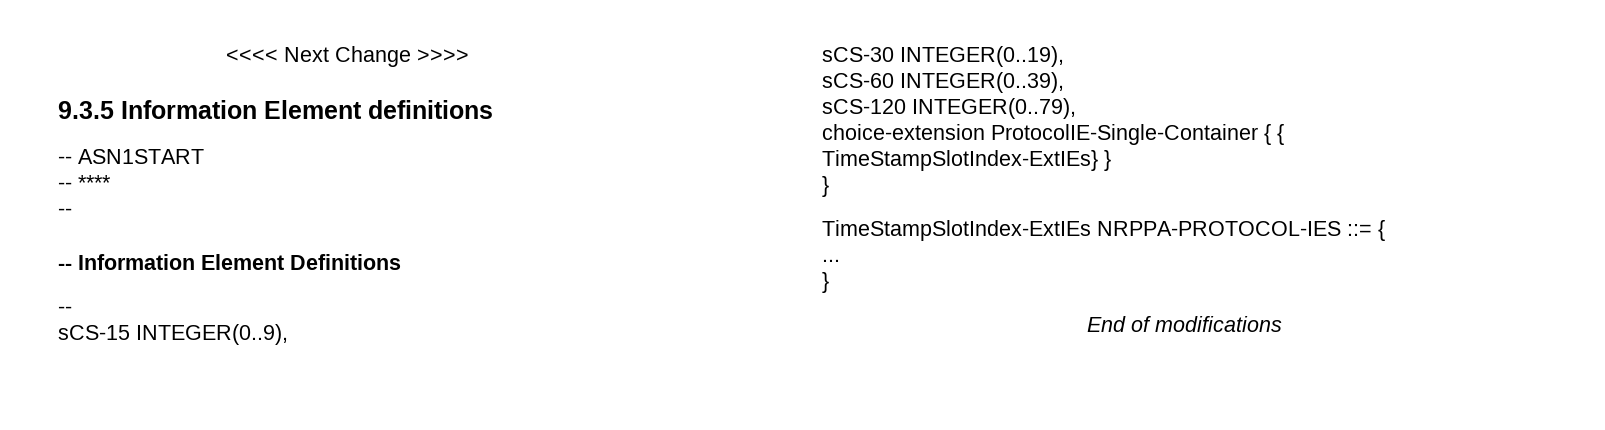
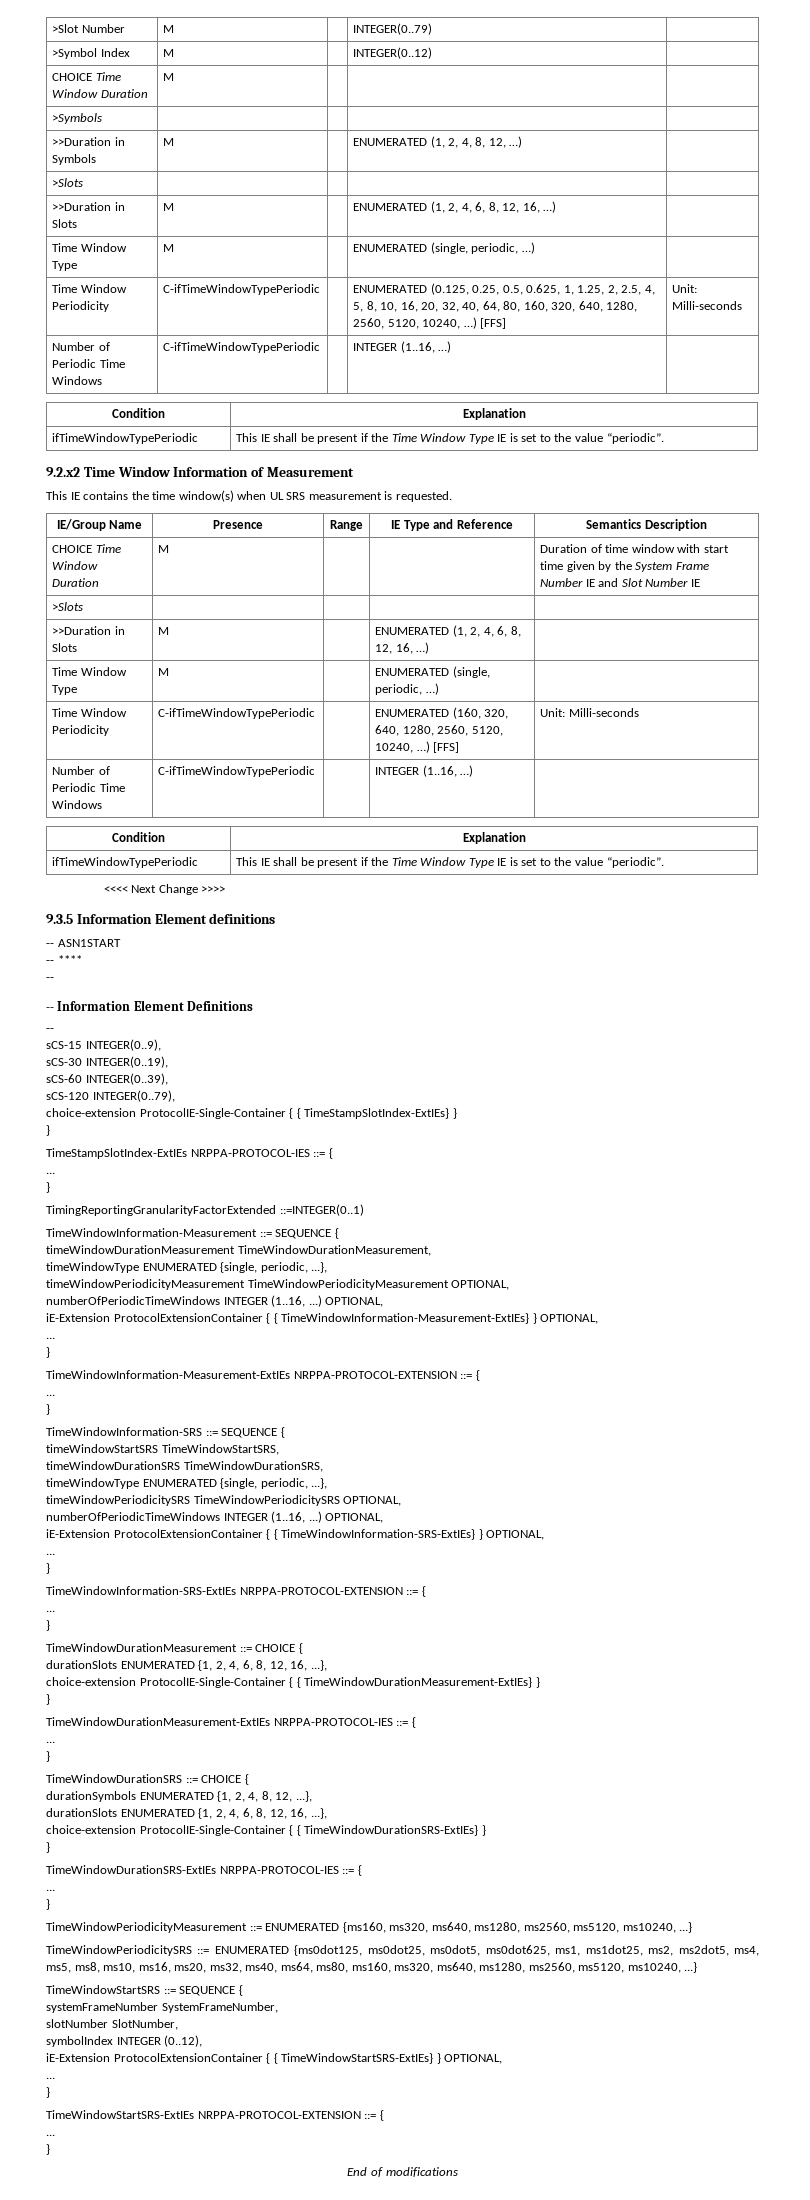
+ >Slot Number | M | | INTEGER(0..79) |
+ >Symbol Index | M | | INTEGER(0..12) |
+ CHOICE Time Window Duration | M | | |
+ >Symbols | | | |
+ >>Duration in Symbols | M | | ENUMERATED (1, 2, 4, 8, 12, …) |
+ >Slots | | | |
+ >>Duration in Slots | M | | ENUMERATED (1, 2, 4, 6, 8, 12, 16, …) |
+ Time Window Type | M | | ENUMERATED (single, periodic, …) |
+ Time Window Periodicity | C-ifTimeWindowTypePeriodic | | ENUMERATED (0.125, 0.25, 0.5, 0.625, 1, 1.25, 2, 2.5, 4, 5, 8, 10, 16, 20, 32, 40, 64, 80, 160, 320, 640, 1280, 2560, 5120, 10240, …) [FFS] | Unit: Milli-seconds
+ Number of Periodic Time Windows | C-ifTimeWindowTypePeriodic | | INTEGER (1..16, …) |
+ Condition | Explanation
+ ifTimeWindowTypePeriodic | This IE shall be present if the Time Window Type IE is set to the value “periodic”.
+ 9.2.x2 Time Window Information of Measurement
+ This IE contains the time window(s) when UL SRS measurement is requested.
+ IE/Group Name | Presence | Range | IE Type and Reference | Semantics Description
+ CHOICE Time Window Duration | M | | | Duration of time window with start time given by the System Frame Number IE and Slot Number IE
+ >Slots | | | |
+ >>Duration in Slots | M | | ENUMERATED (1, 2, 4, 6, 8, 12, 16, …) |
+ Time Window Type | M | | ENUMERATED (single, periodic, …) |
+ Time Window Periodicity | C-ifTimeWindowTypePeriodic | | ENUMERATED (160, 320, 640, 1280, 2560, 5120, 10240, …) [FFS] | Unit: Milli-seconds
+ Number of Periodic Time Windows | C-ifTimeWindowTypePeriodic | | INTEGER (1..16, …) |
+ Condition | Explanation
+ ifTimeWindowTypePeriodic | This IE shall be present if the Time Window Type IE is set to the value “periodic”.
+ TimingReportingGranularityFactorExtended ::=INTEGER(0..1)
+ TimeWindowInformation-Measurement ::= SEQUENCE {
+ timeWindowDurationMeasurement TimeWindowDurationMeasurement,
+ timeWindowType ENUMERATED {single, periodic, ...},
+ timeWindowPeriodicityMeasurement TimeWindowPeriodicityMeasurement OPTIONAL,
+ numberOfPeriodicTimeWindows INTEGER (1..16, ...) OPTIONAL,
+ iE-Extension ProtocolExtensionContainer { { TimeWindowInformation-Measurement-ExtIEs} } OPTIONAL,
+ ...
+ }
+ TimeWindowInformation-Measurement-ExtIEs NRPPA-PROTOCOL-EXTENSION ::= {
+ ...
+ }
+ TimeWindowInformation-SRS ::= SEQUENCE {
+ timeWindowStartSRS TimeWindowStartSRS,
+ timeWindowDurationSRS TimeWindowDurationSRS,
+ timeWindowType ENUMERATED {single, periodic, ...},
+ timeWindowPeriodicitySRS TimeWindowPeriodicitySRS OPTIONAL,
+ numberOfPeriodicTimeWindows INTEGER (1..16, ...) OPTIONAL,
+ iE-Extension ProtocolExtensionContainer { { TimeWindowInformation-SRS-ExtIEs} } OPTIONAL,
+ ...
+ }
+ TimeWindowInformation-SRS-ExtIEs NRPPA-PROTOCOL-EXTENSION ::= {
+ ...
+ }
+ TimeWindowDurationMeasurement ::= CHOICE {
+ durationSlots ENUMERATED {1, 2, 4, 6, 8, 12, 16, ...},
+ choice-extension ProtocolIE-Single-Container { { TimeWindowDurationMeasurement-ExtIEs} }
+ }
+ TimeWindowDurationMeasurement-ExtIEs NRPPA-PROTOCOL-IES ::= {
+ ...
+ }
+ TimeWindowDurationSRS ::= CHOICE {
+ durationSymbols ENUMERATED {1, 2, 4, 8, 12, ...},
+ durationSlots ENUMERATED {1, 2, 4, 6, 8, 12, 16, ...},
+ choice-extension ProtocolIE-Single-Container { { TimeWindowDurationSRS-ExtIEs} }
+ }
+ TimeWindowDurationSRS-ExtIEs NRPPA-PROTOCOL-IES ::= {
+ ...
+ }
+ TimeWindowPeriodicityMeasurement ::= ENUMERATED {ms160, ms320, ms640, ms1280, ms2560, ms5120, ms10240, ...}
+ TimeWindowPeriodicitySRS ::= ENUMERATED {ms0dot125, ms0dot25, ms0dot5, ms0dot625, ms1, ms1dot25, ms2, ms2dot5, ms4, ms5, ms8, ms10, ms16, ms20, ms32, ms40, ms64, ms80, ms160, ms320, ms640, ms1280, ms2560, ms5120, ms10240, ...}
+ TimeWindowStartSRS ::= SEQUENCE {
+ systemFrameNumber SystemFrameNumber,
+ slotNumber SlotNumber,
+ symbolIndex INTEGER (0..12),
+ iE-Extension ProtocolExtensionContainer { { TimeWindowStartSRS-ExtIEs} } OPTIONAL,
+ ...
+ }
+ TimeWindowStartSRS-ExtIEs NRPPA-PROTOCOL-EXTENSION ::= {
+ ...
+ }

